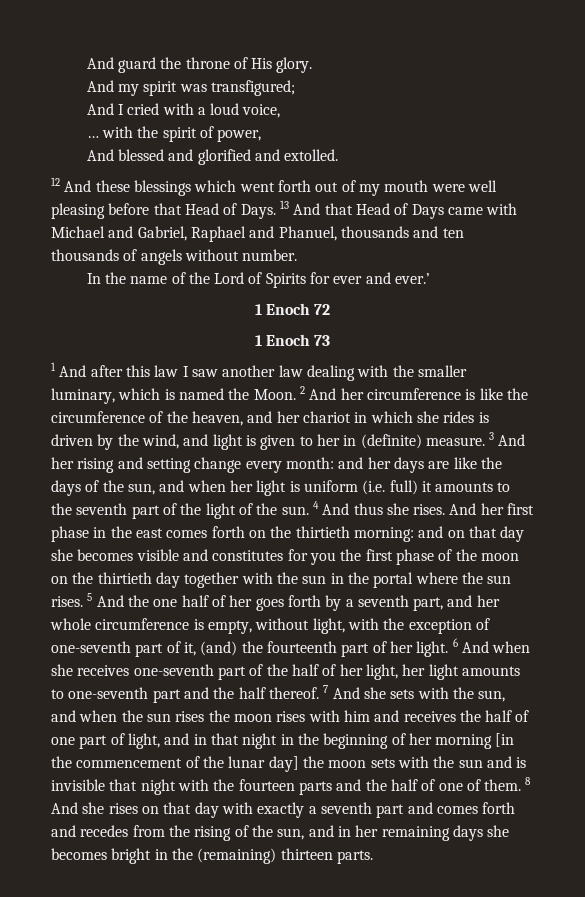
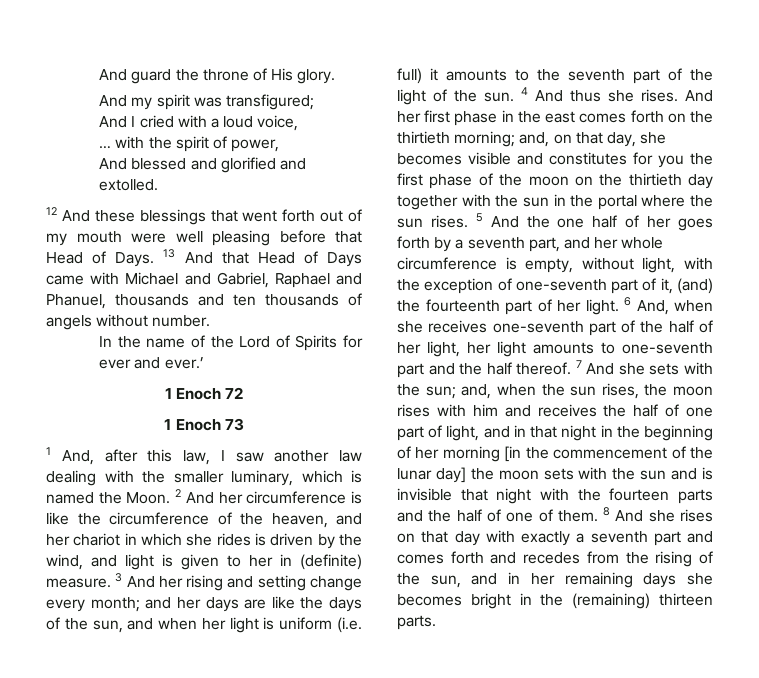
- 12 And these blessings which went forth out of my mouth were well pleasing before that Head of Days.
+ 12 And these blessings that went forth out of my mouth were well pleasing before that Head of Days.
- 1 And after this law I saw another law dealing with the smaller luminary, which is named the Moon.
+ 1 And, after this law, I saw another law dealing with the smaller luminary, which is named the Moon.
- 3 And her rising and setting change every month: and her days are like the days of the sun, and when her light is uniform (i.e. full) it amounts to the seventh part of the light of the sun.
+ 3 And her rising and setting change every month; and her days are like the days of the sun, and when her light is uniform (i.e. full) it amounts to the seventh part of the light of the sun.
- And her first phase in the east comes forth on the thirtieth morning: and on that day she becomes visible and constitutes for you the first phase of the moon on the thirtieth day together with the sun in the portal where the sun rises.
+ And her first phase in the east comes forth on the thirtieth morning; and, on that day, she becomes visible and constitutes for you the first phase of the moon on the thirtieth day together with the sun in the portal where the sun rises.
- 6 And when she receives one-seventh part of the half of her light, her light amounts to one-seventh part and the half thereof.
+ 6 And, when she receives one-seventh part of the half of her light, her light amounts to one-seventh part and the half thereof.
- 7 And she sets with the sun, and when the sun rises the moon rises with him and receives the half of one part of light, and in that night in the beginning of her morning [in the commencement of the lunar day] the moon sets with the sun and is invisible that night with the fourteen parts and the half of one of them.
+ 7 And she sets with the sun; and, when the sun rises, the moon rises with him and receives the half of one part of light, and in that night in the beginning of her morning [in the commencement of the lunar day] the moon sets with the sun and is invisible that night with the fourteen parts and the half of one of them.

